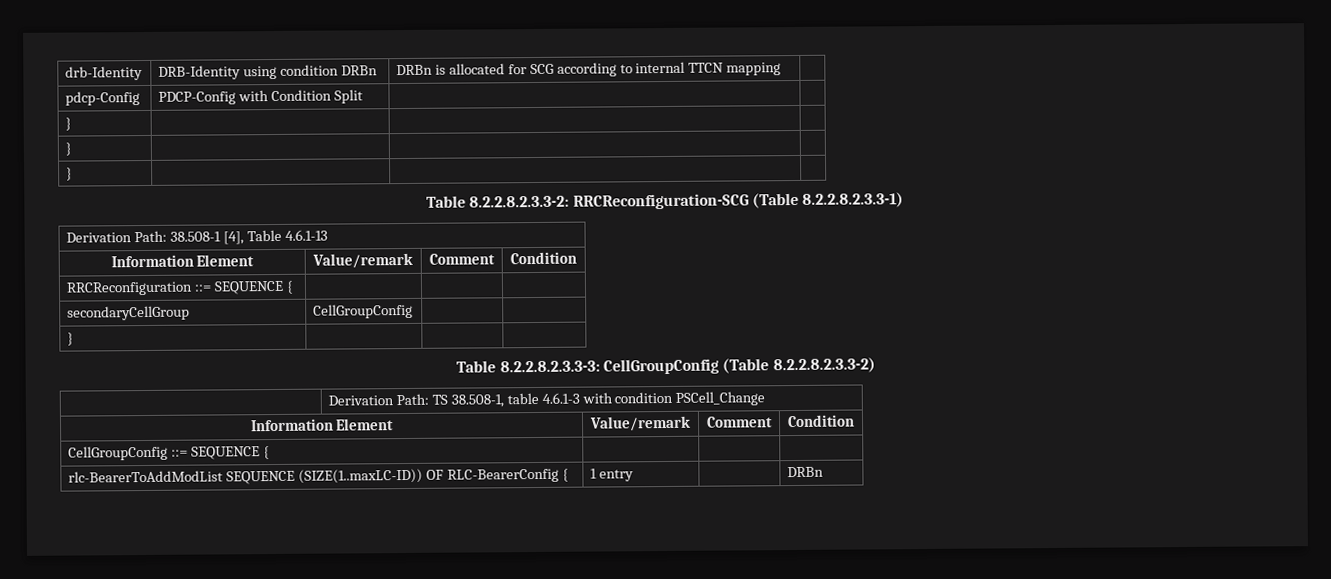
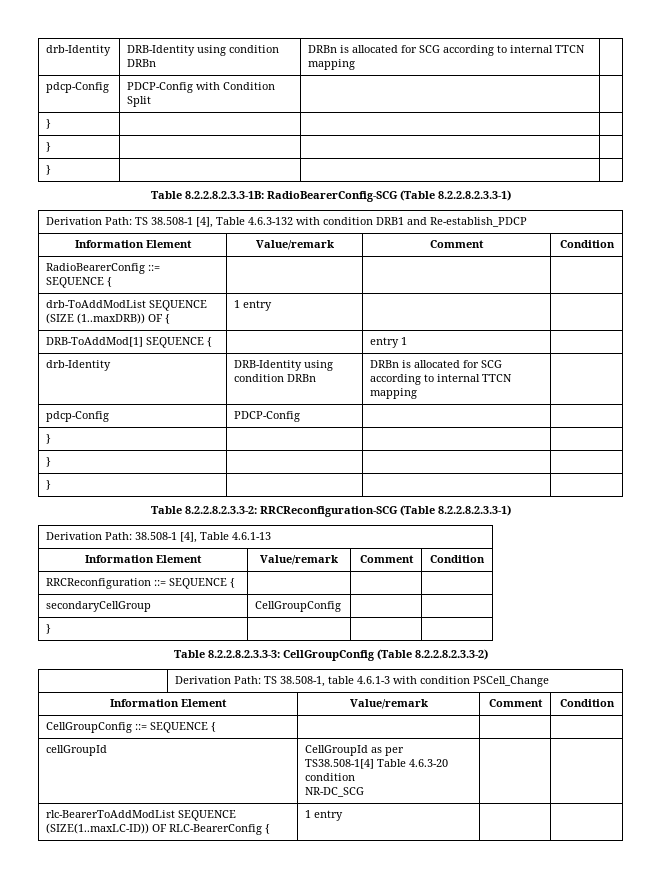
+ Table 8.2.2.8.2.3.3-1B: RadioBearerConfig-SCG (Table 8.2.2.8.2.3.3-1)
+ Derivation Path: TS 38.508-1 [4], Table 4.6.3-132 with condition DRB1 and Re-establish_PDCP
+ Information Element | Value/remark | Comment | Condition
+ RadioBearerConfig ::= SEQUENCE { | | |
+ drb-ToAddModList SEQUENCE (SIZE (1..maxDRB)) OF { | 1 entry | |
+ DRB-ToAddMod[1] SEQUENCE { | | entry 1 |
+ drb-Identity | DRB-Identity using condition DRBn | DRBn is allocated for SCG according to internal TTCN mapping |
+ pdcp-Config | PDCP-Config | |
+ } | | |
+ } | | |
+ } | | |
+ cellGroupId | CellGroupId as per TS38.508-1[4] Table 4.6.3-20 condition
+ NR-DC_SCG | |
- rlc-BearerToAddModList SEQUENCE (SIZE(1..maxLC-ID)) OF RLC-BearerConfig { | 1 entry | | DRBn
+ rlc-BearerToAddModList SEQUENCE (SIZE(1..maxLC-ID)) OF RLC-BearerConfig { | 1 entry | |

